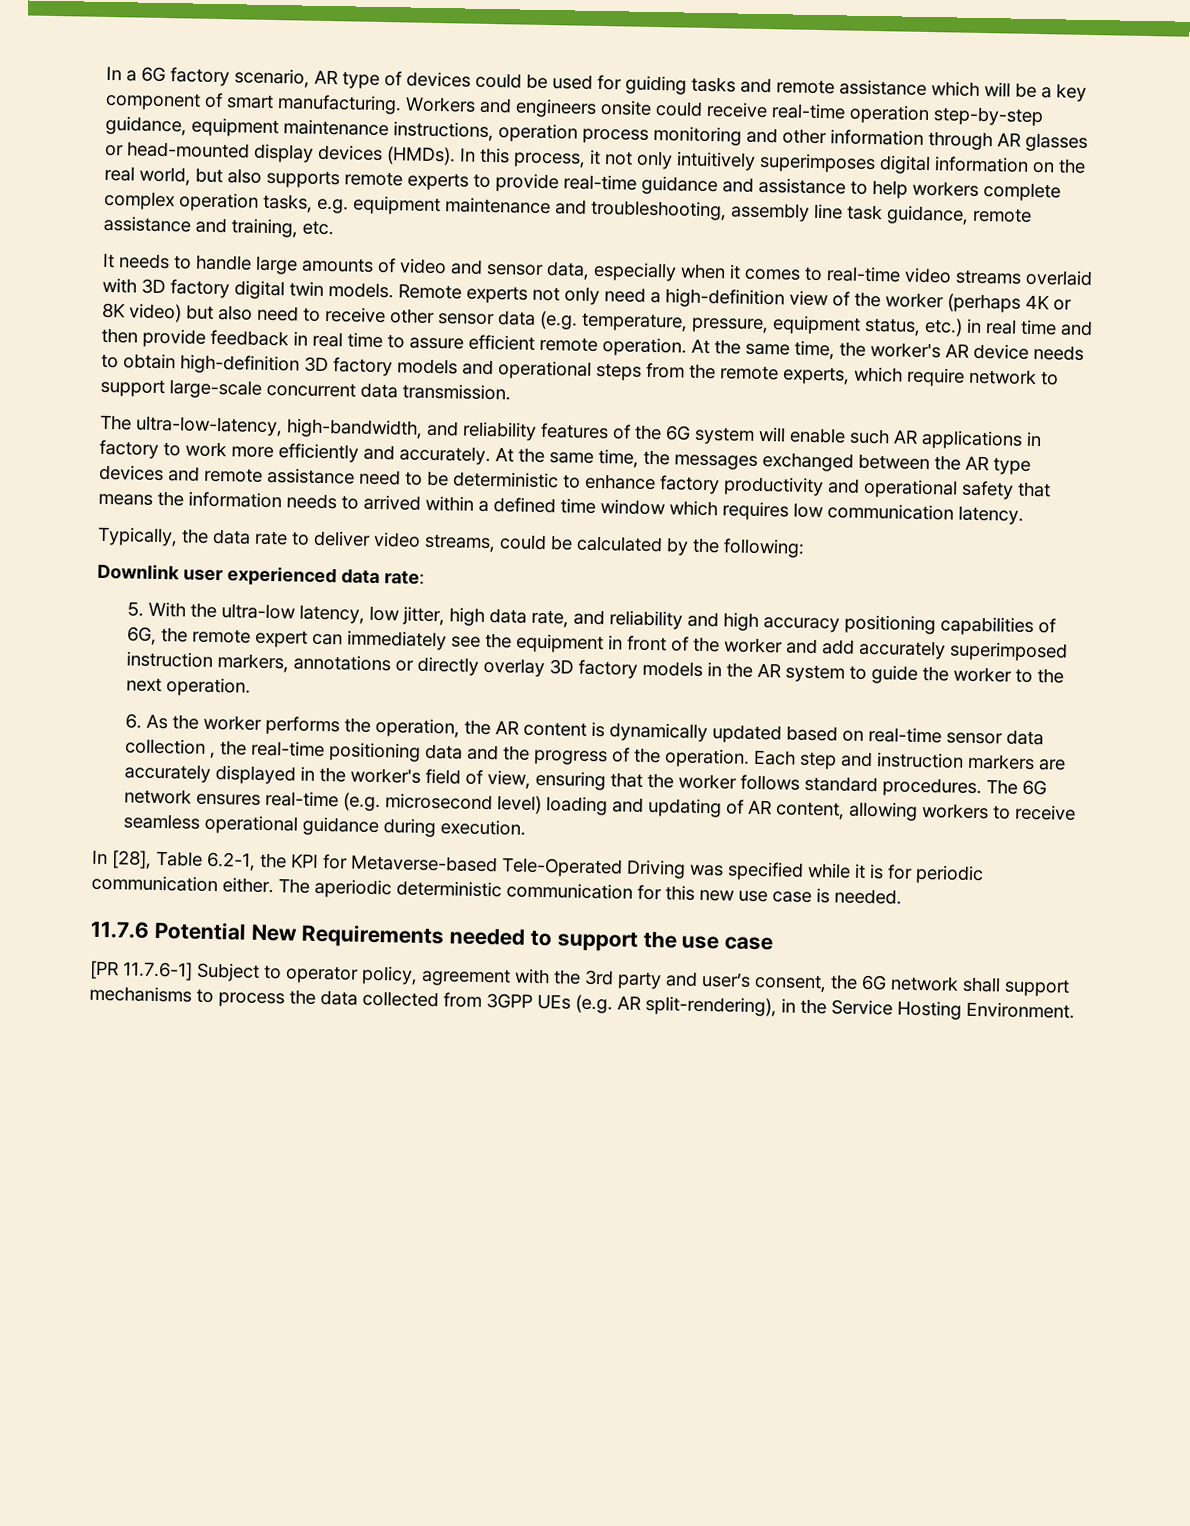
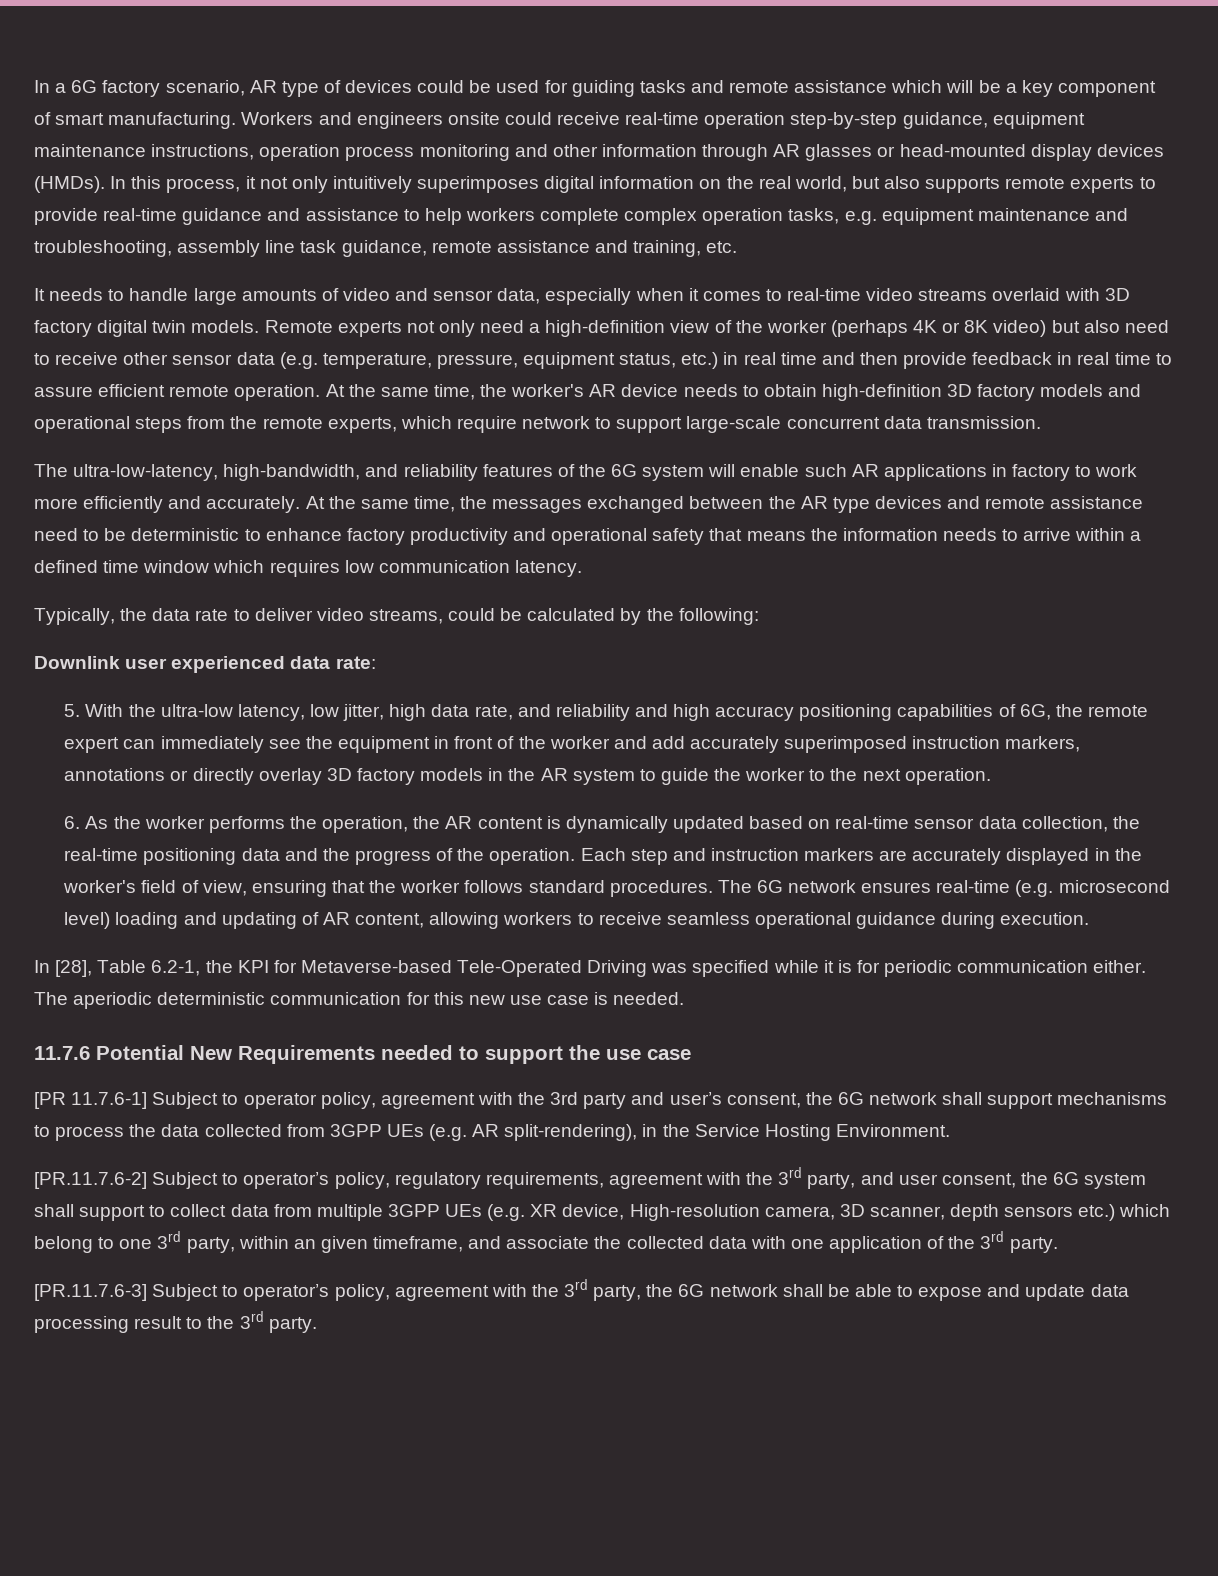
- At the same time, the messages exchanged between the AR type devices and remote assistance need to be deterministic to enhance factory productivity and operational safety that means the information needs to arrived within a defined time window which requires low communication latency.
+ At the same time, the messages exchanged between the AR type devices and remote assistance need to be deterministic to enhance factory productivity and operational safety that means the information needs to arrive within a defined time window which requires low communication latency.
- 6. As the worker performs the operation, the AR content is dynamically updated based on real-time sensor data collection , the real-time positioning data and the progress of the operation.
+ 6. As the worker performs the operation, the AR content is dynamically updated based on real-time sensor data collection, the real-time positioning data and the progress of the operation.
+ [PR.11.7.6-2] Subject to operator’s policy, regulatory requirements, agreement with the 3rd party, and user consent, the 6G system shall support to collect data from multiple 3GPP UEs (e.g. XR device, High-resolution camera, 3D scanner, depth sensors etc.) which belong to one 3rd party, within an given timeframe, and associate the collected data with one application of the 3rd party.
+ [PR.11.7.6-3] Subject to operator’s policy, agreement with the 3rd party, the 6G network shall be able to expose and update data processing result to the 3rd party.

